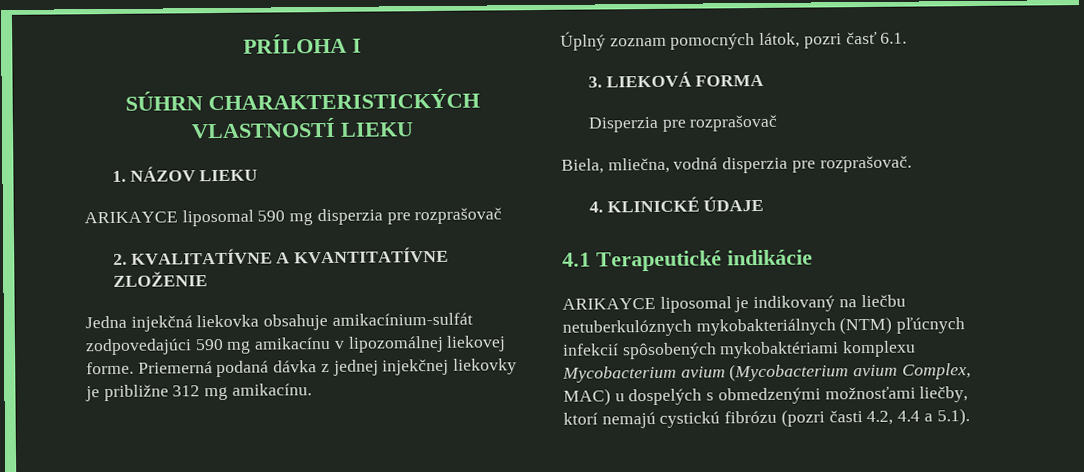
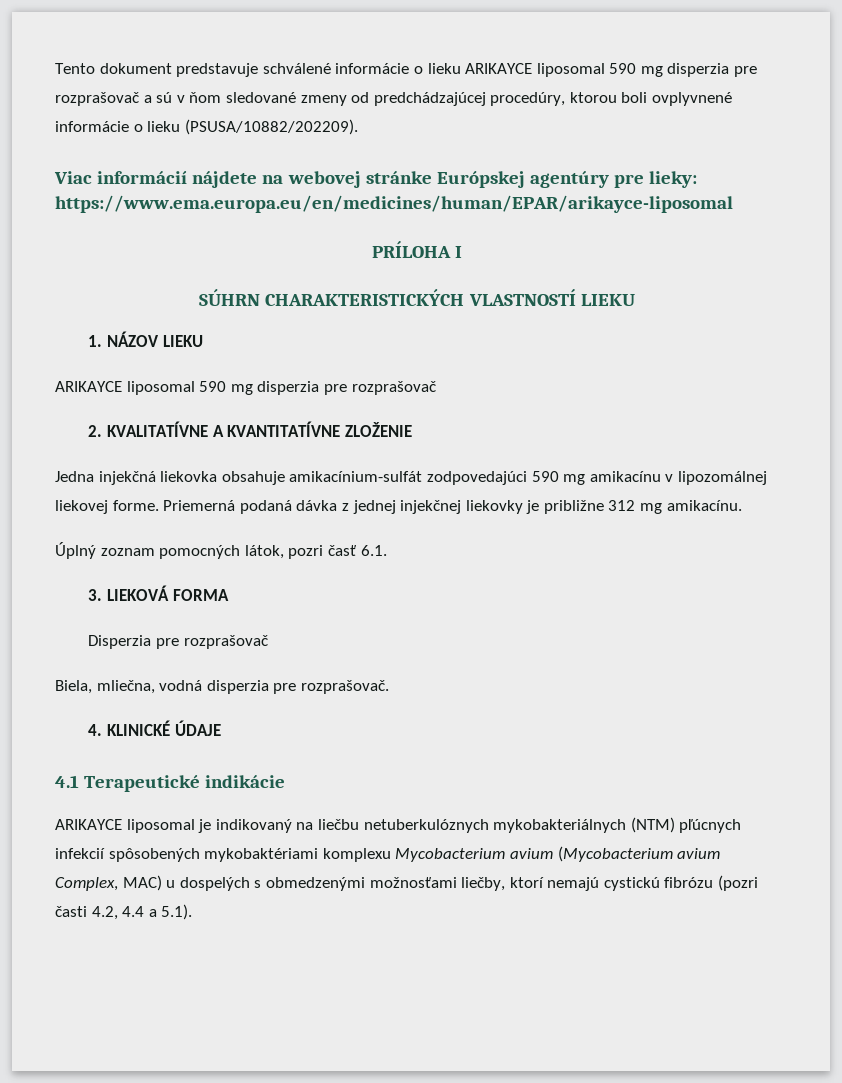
+ Tento dokument predstavuje schválené informácie o lieku ARIKAYCE liposomal 590 mg disperzia pre rozprašovač a sú v ňom sledované zmeny od predchádzajúcej procedúry, ktorou boli ovplyvnené informácie o lieku (PSUSA/10882/202209).
+ Viac informácií nájdete na webovej stránke Európskej agentúry pre lieky: https://www.ema.europa.eu/en/medicines/human/EPAR/arikayce-liposomal

